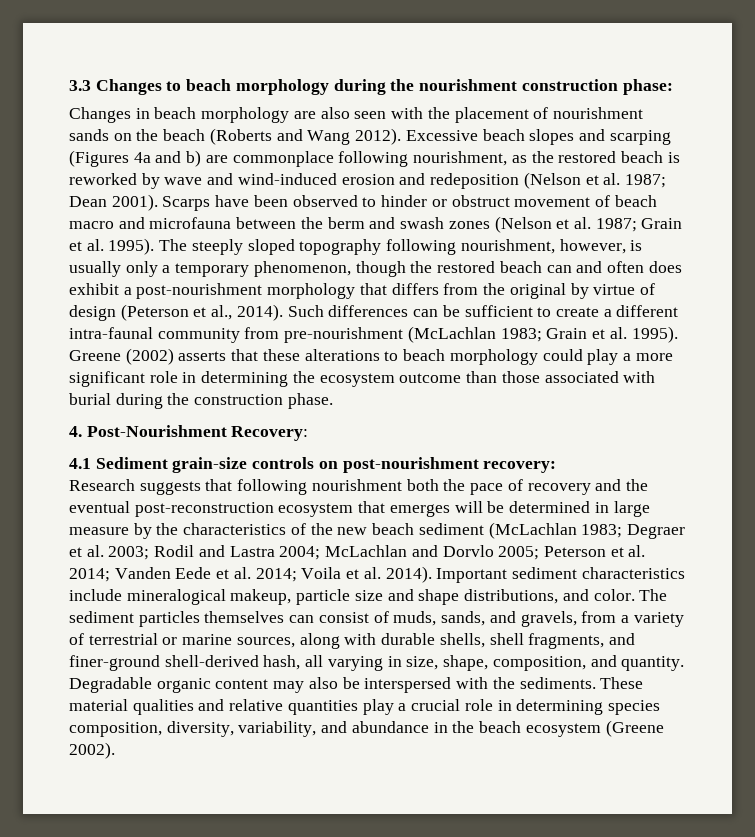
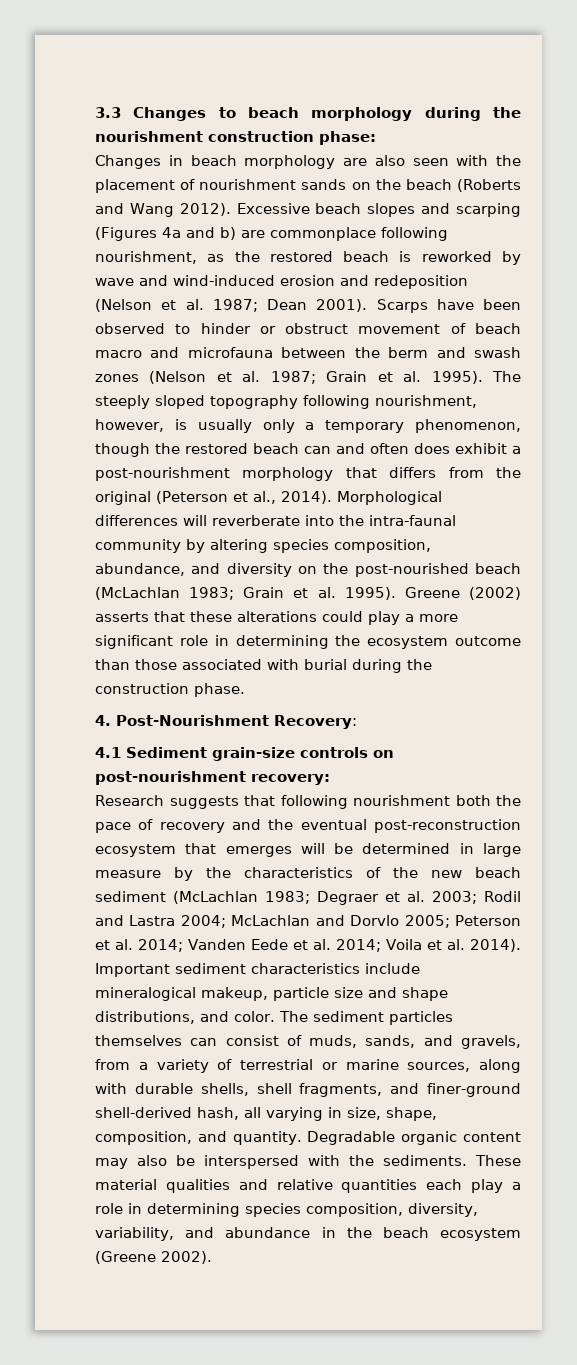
- The steeply sloped topography following nourishment, however, is usually only a temporary phenomenon, though the restored beach can and often does exhibit a post-nourishment morphology that differs from the original by virtue of design (Peterson et al., 2014). Such differences can be sufficient to create a different intra-faunal community from pre-nourishment (McLachlan 1983; Grain et al. 1995).
+ The steeply sloped topography following nourishment, however, is usually only a temporary phenomenon, though the restored beach can and often does exhibit a post-nourishment morphology that differs from the original (Peterson et al., 2014). Morphological differences will reverberate into the intra-faunal community by altering species composition, abundance, and diversity on the post-nourished beach (McLachlan 1983; Grain et al. 1995).
- Greene (2002) asserts that these alterations to beach morphology could play a more significant role in determining the ecosystem outcome than those associated with burial during the construction phase.
+ Greene (2002) asserts that these alterations could play a more significant role in determining the ecosystem outcome than those associated with burial during the construction phase.
- These material qualities and relative quantities play a crucial role in determining species composition, diversity, variability, and abundance in the beach ecosystem (Greene 2002).
+ These material qualities and relative quantities each play a role in determining species composition, diversity, variability, and abundance in the beach ecosystem (Greene 2002).

